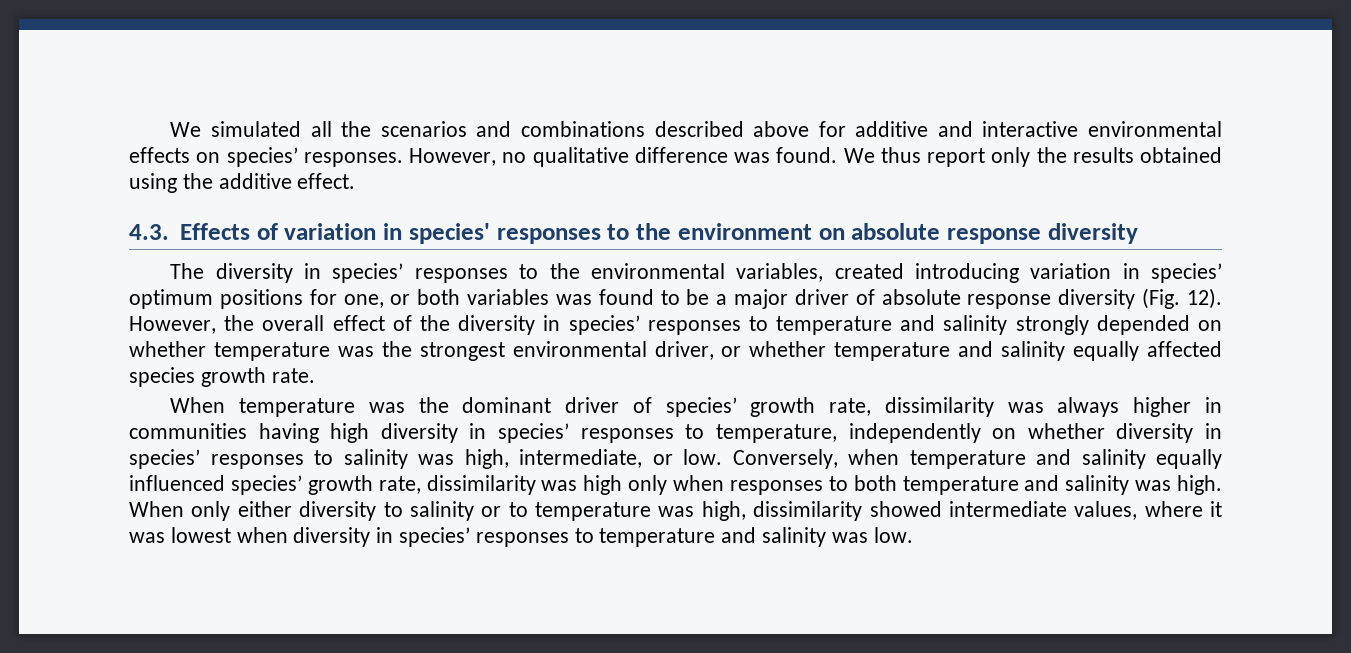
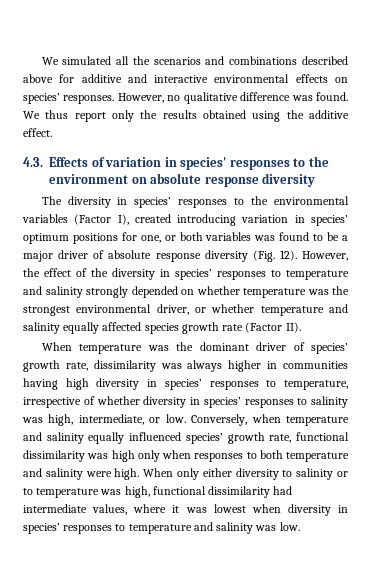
- The diversity in species’ responses to the environmental variables, created introducing variation in species’ optimum positions for one, or both variables was found to be a major driver of absolute response diversity (Fig. 12).
+ The diversity in species’ responses to the environmental variables (Factor I), created introducing variation in species’ optimum positions for one, or both variables was found to be a major driver of absolute response diversity (Fig. 12).
- However, the overall effect of the diversity in species’ responses to temperature and salinity strongly depended on whether temperature was the strongest environmental driver, or whether temperature and salinity equally affected species growth rate.
+ However, the effect of the diversity in species’ responses to temperature and salinity strongly depended on whether temperature was the strongest environmental driver, or whether temperature and salinity equally affected species growth rate (Factor II).
- When temperature was the dominant driver of species’ growth rate, dissimilarity was always higher in communities having high diversity in species’ responses to temperature, independently on whether diversity in species’ responses to salinity was high, intermediate, or low.
+ When temperature was the dominant driver of species’ growth rate, dissimilarity was always higher in communities having high diversity in species’ responses to temperature, irrespective of whether diversity in species’ responses to salinity was high, intermediate, or low.
- Conversely, when temperature and salinity equally influenced species’ growth rate, dissimilarity was high only when responses to both temperature and salinity was high.
+ Conversely, when temperature and salinity equally influenced species’ growth rate, functional dissimilarity was high only when responses to both temperature and salinity were high.
- When only either diversity to salinity or to temperature was high, dissimilarity showed intermediate values, where it was lowest when diversity in species’ responses to temperature and salinity was low.
+ When only either diversity to salinity or to temperature was high, functional dissimilarity had intermediate values, where it was lowest when diversity in species’ responses to temperature and salinity was low.

